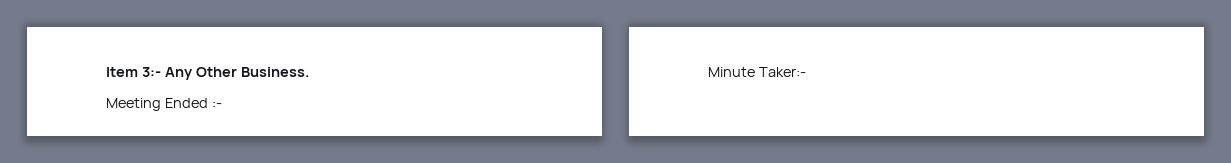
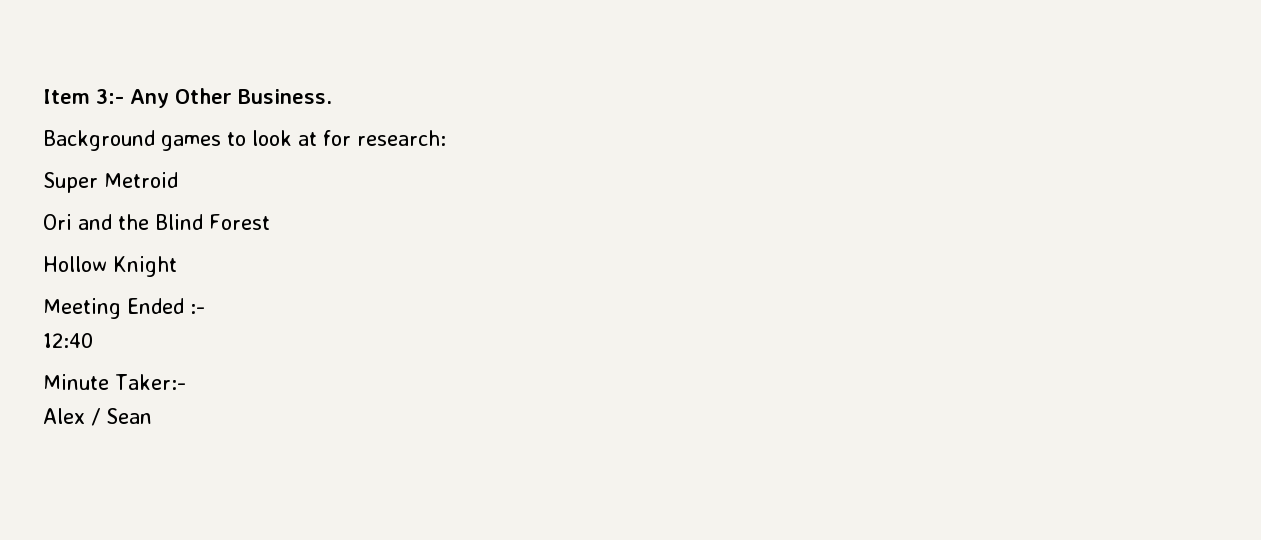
+ Background games to look at for research:
+ Super Metroid
+ Ori and the Blind Forest
+ Hollow Knight
+ 12:40
+ Alex / Sean

